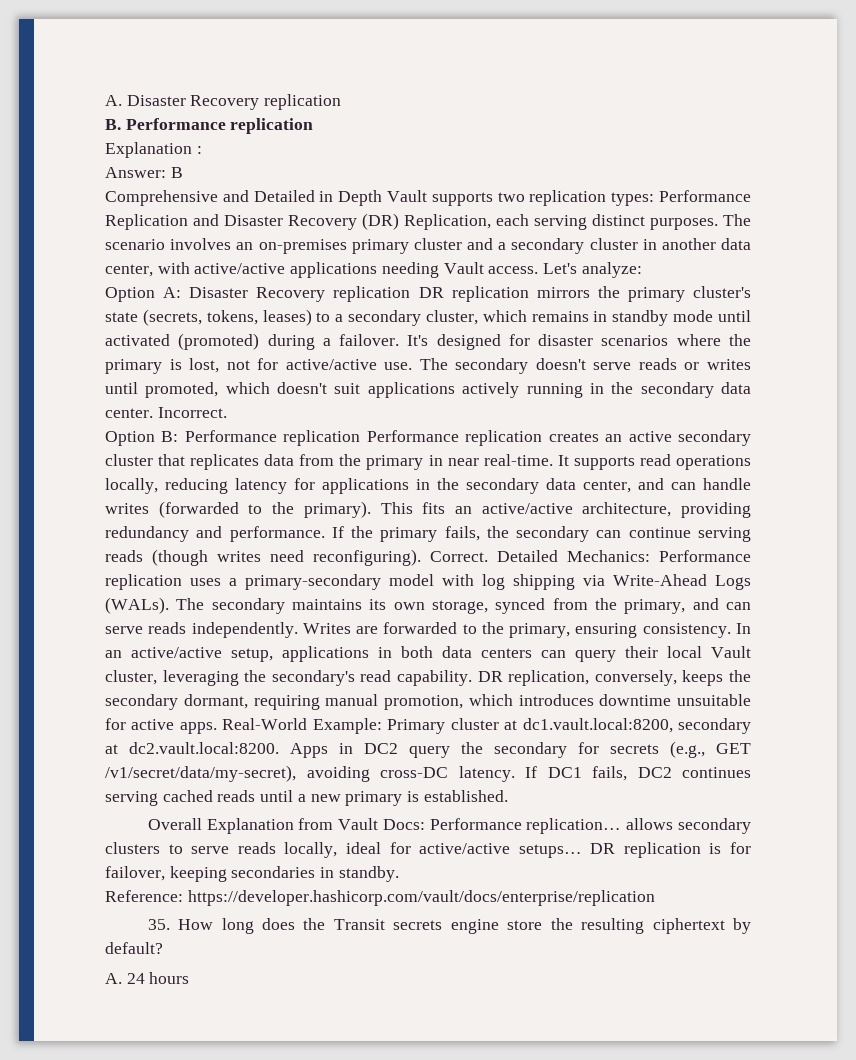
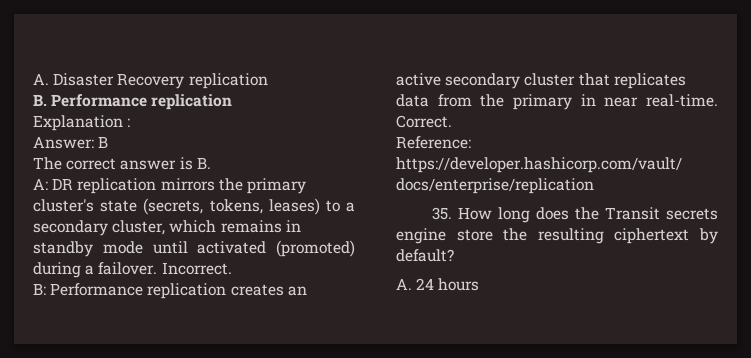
- Comprehensive and Detailed in Depth Vault supports two replication types: Performance Replication and Disaster Recovery (DR) Replication, each serving distinct purposes. The scenario involves an on-premises primary cluster and a secondary cluster in another data center, with active/active applications needing Vault access. Let's analyze:
- Option A: Disaster Recovery replication DR replication mirrors the primary cluster's state (secrets, tokens, leases) to a secondary cluster, which remains in standby mode until activated (promoted) during a failover.
+ The correct answer is B.
+ A: DR replication mirrors the primary cluster's state (secrets, tokens, leases) to a secondary cluster, which remains in standby mode until activated (promoted) during a failover.
- It's designed for disaster scenarios where the primary is lost, not for active/active use. The secondary doesn't serve reads or writes until promoted, which doesn't suit applications actively running in the secondary data center.
- Option B: Performance replication Performance replication creates an active secondary cluster that replicates data from the primary in near real-time.
+ B: Performance replication creates an active secondary cluster that replicates data from the primary in near real-time.
- It supports read operations locally, reducing latency for applications in the secondary data center, and can handle writes (forwarded to the primary). This fits an active/active architecture, providing redundancy and performance. If the primary fails, the secondary can continue serving reads (though writes need reconfiguring). Correct. Detailed Mechanics: Performance replication uses a primary-secondary model with log shipping via Write-Ahead Logs (WALs). The secondary maintains its own storage, synced from the primary, and can serve reads independently. Writes are forwarded to the primary, ensuring consistency. In an active/active setup, applications in both data centers can query their local Vault cluster, leveraging the secondary's read capability. DR replication, conversely, keeps the secondary dormant, requiring manual promotion, which introduces downtime unsuitable for active apps. Real-World Example: Primary cluster at dc1.vault.local:8200, secondary at dc2.vault.local:8200. Apps in DC2 query the secondary for secrets (e.g., GET /v1/secret/data/my-secret), avoiding cross-DC latency. If DC1 fails, DC2 continues serving cached reads until a new primary is established.
- Overall Explanation from Vault Docs: Performance replication… allows secondary clusters to serve reads locally, ideal for active/active setups… DR replication is for failover, keeping secondaries in standby.
+ Correct.

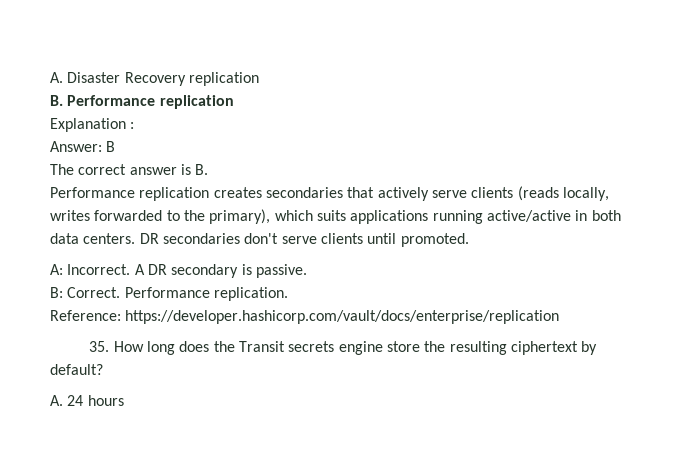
- A: DR replication mirrors the primary cluster's state (secrets, tokens, leases) to a secondary cluster, which remains in standby mode until activated (promoted) during a failover. Incorrect.
- B: Performance replication creates an active secondary cluster that replicates data from the primary in near real-time. Correct.
+ Performance replication creates secondaries that actively serve clients (reads locally, writes forwarded to the primary), which suits applications running active/active in both data centers. DR secondaries don't serve clients until promoted.
+ A: Incorrect. A DR secondary is passive.
+ B: Correct. Performance replication.

